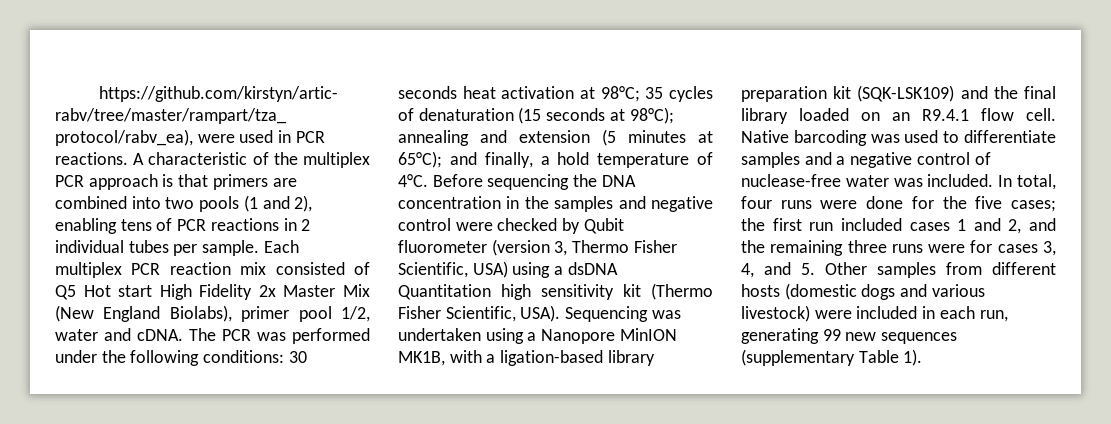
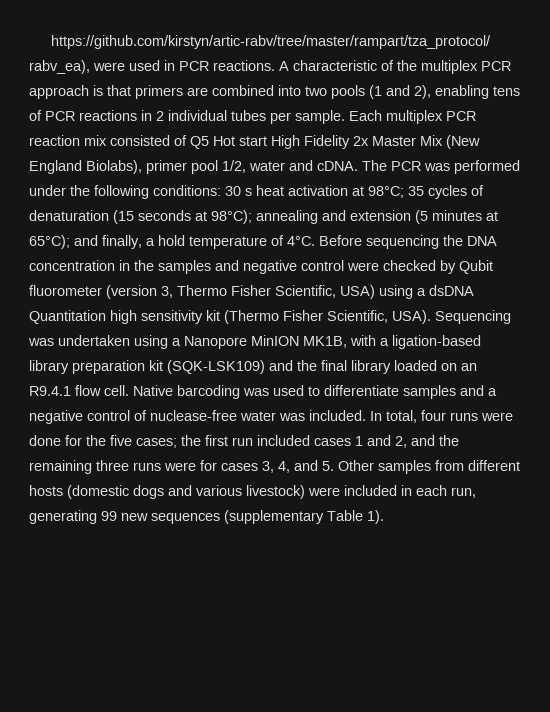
- The PCR was performed under the following conditions: 30 seconds heat activation at 98°C; 35 cycles of denaturation (15 seconds at 98°C); annealing and extension (5 minutes at 65°C); and finally, a hold temperature of 4°C.
+ The PCR was performed under the following conditions: 30 s heat activation at 98°C; 35 cycles of denaturation (15 seconds at 98°C); annealing and extension (5 minutes at 65°C); and finally, a hold temperature of 4°C.

